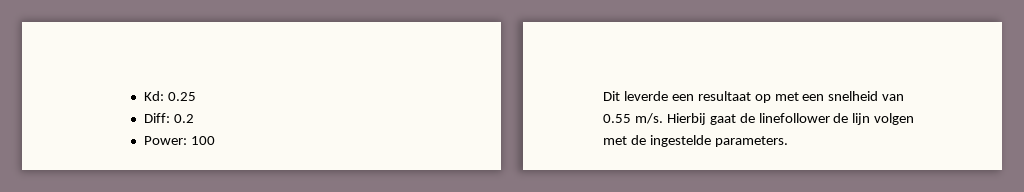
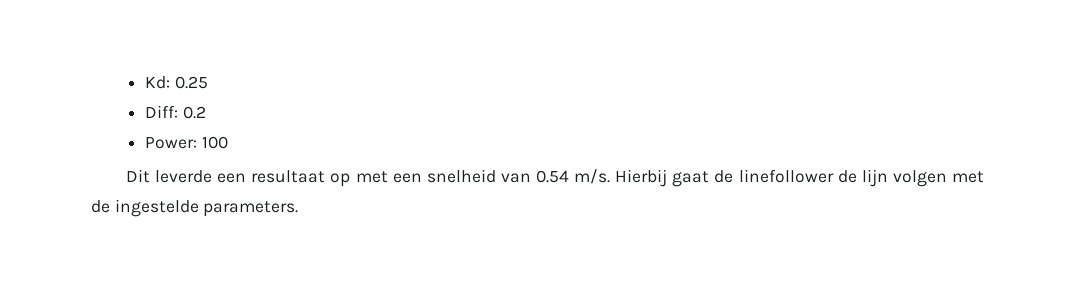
- Dit leverde een resultaat op met een snelheid van 0.55 m/s.
+ Dit leverde een resultaat op met een snelheid van 0.54 m/s.

